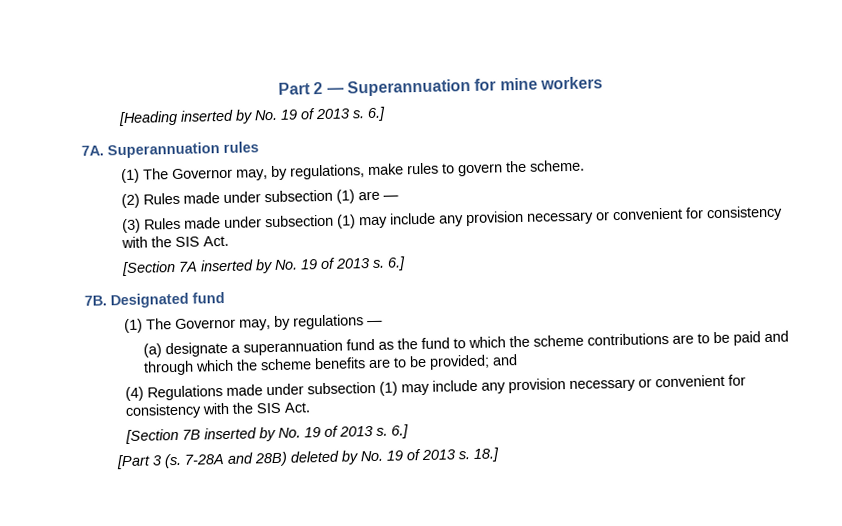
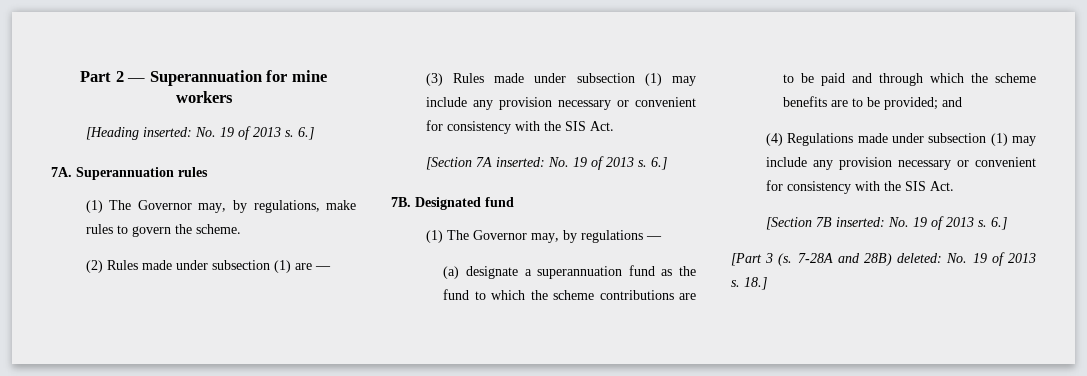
- [Heading inserted by No. 19 of 2013 s.
+ [Heading inserted: No. 19 of 2013 s.
- [Section 7A inserted by No. 19 of 2013 s.
+ [Section 7A inserted: No. 19 of 2013 s.
- [Section 7B inserted by No. 19 of 2013 s.
+ [Section 7B inserted: No. 19 of 2013 s.
- 7-28A and 28B) deleted by No. 19 of 2013 s.
+ 7-28A and 28B) deleted: No. 19 of 2013 s.

